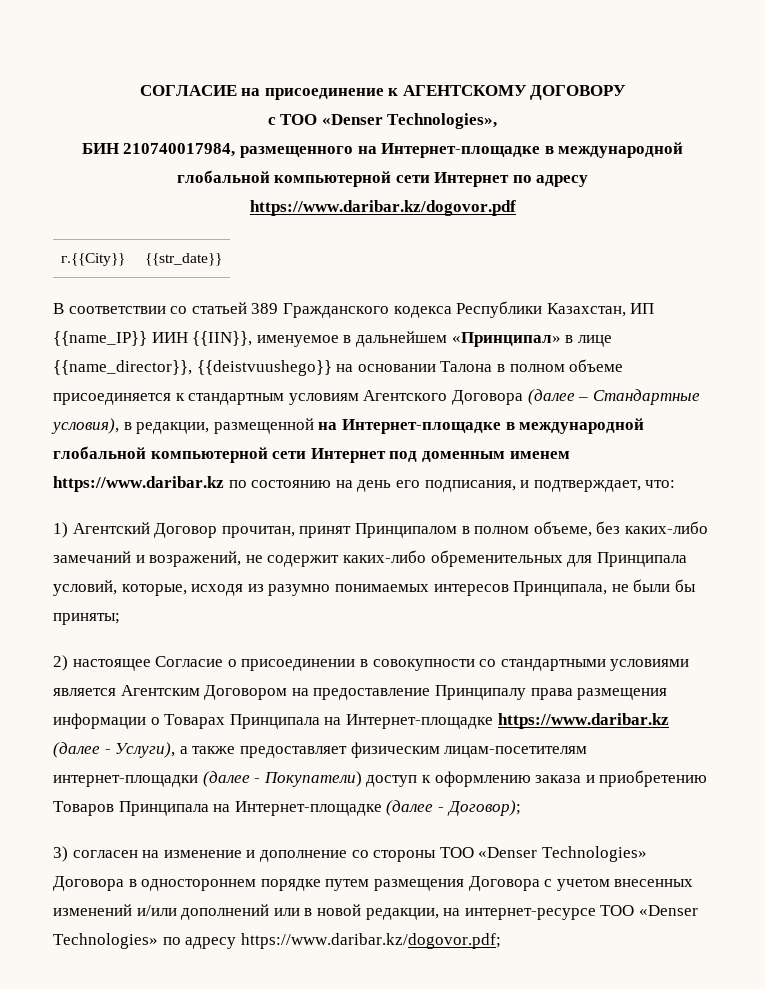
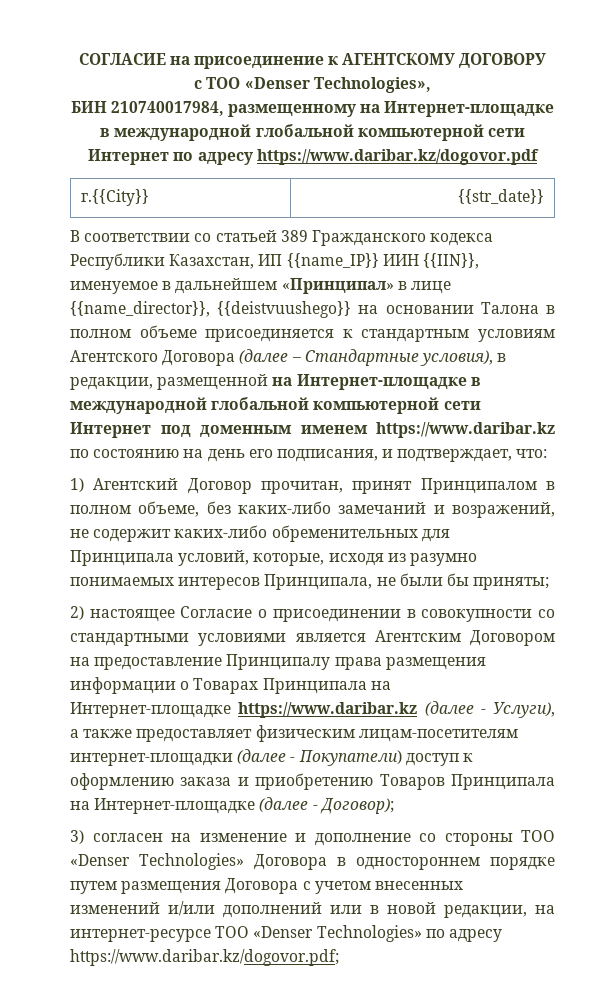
- БИН 210740017984, размещенного на Интернет-площадке в международной глобальной компьютерной сети Интернет по адресу https://www.daribаr.kz/dogovor.pdf
+ БИН 210740017984, размещенному на Интернет-площадке в международной глобальной компьютерной сети Интернет по адресу https://www.daribаr.kz/dogovor.pdf

